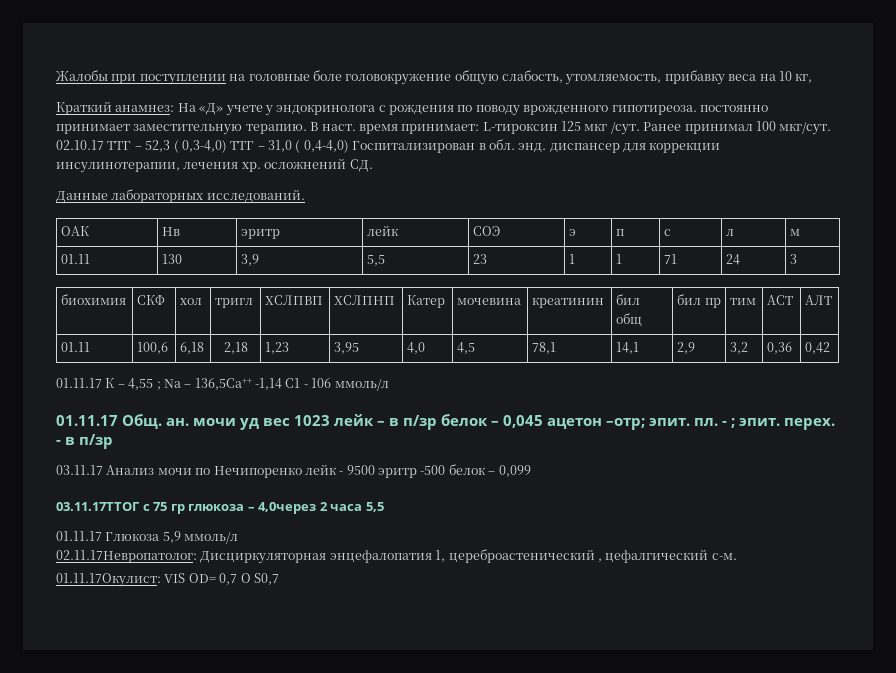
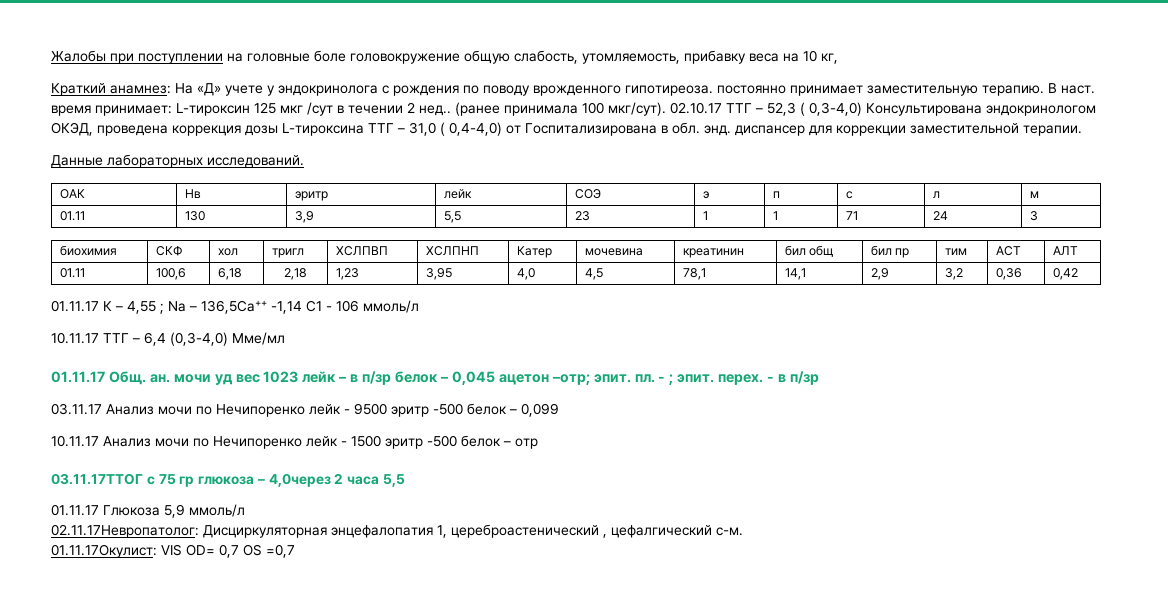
- В наст. время принимает: L-тироксин 125 мкг /сут. Ранее принимал 100 мкг/сут.
+ В наст. время принимает: L-тироксин 125 мкг /сут в течении 2 нед.. (ранее принимала 100 мкг/сут).
- 02.10.17 ТТГ – 52,3 ( 0,3-4,0) ТТГ – 31,0 ( 0,4-4,0) Госпитализирован в обл. энд. диспансер для коррекции инсулинотерапии, лечения хр. осложнений СД.
+ 02.10.17 ТТГ – 52,3 ( 0,3-4,0) Консультирована эндокринологом ОКЭД, проведена коррекция дозы L-тироксина ТТГ – 31,0 ( 0,4-4,0) от Госпитализирована в обл. энд. диспансер для коррекции заместительной терапии.
+ 10.11.17 ТТГ – 6,4 (0,3-4,0) Мме/мл
+ 10.11.17 Анализ мочи по Нечипоренко лейк - 1500 эритр -500 белок – отр
- 01.11.17Окулист: VIS OD= 0,7 O S0,7
+ 01.11.17Окулист: VIS OD= 0,7 OS =0,7

